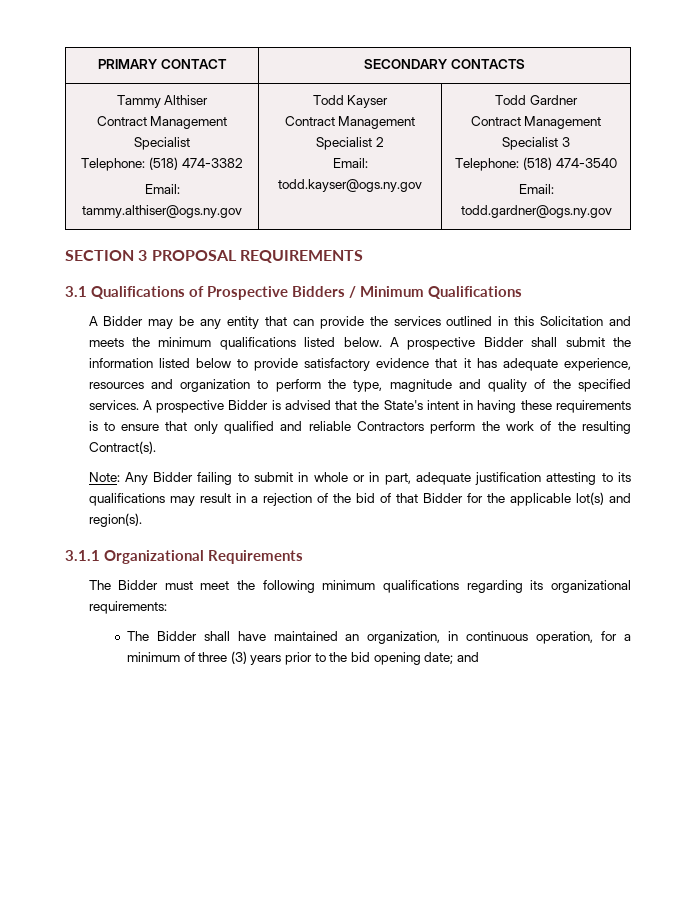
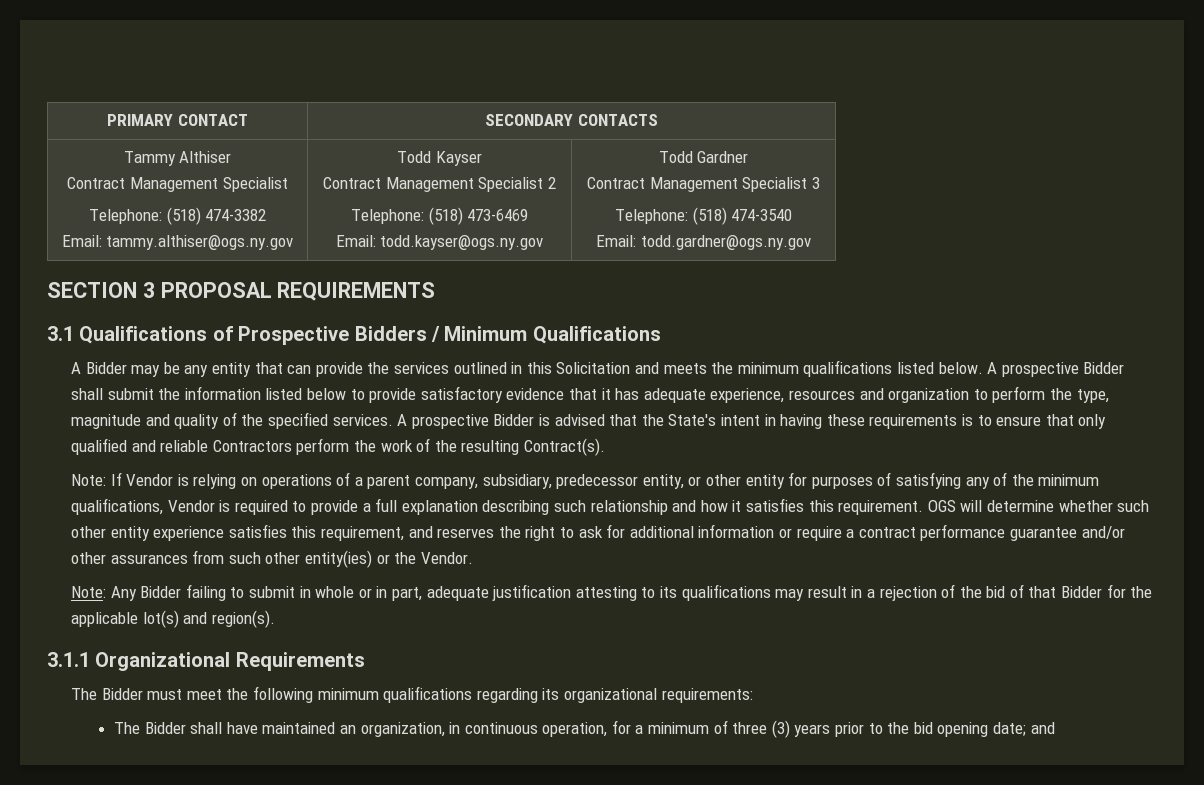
  Tammy Althiser
  Contract Management Specialist
  Telephone: (518) 474-3382
  Email: tammy.althiser@ogs.ny.gov | Todd Kayser
  Contract Management Specialist 2
+ Telephone: (518) 473-6469
+ Note: If Vendor is relying on operations of a parent company, subsidiary, predecessor entity, or other entity for purposes of satisfying any of the minimum qualifications, Vendor is required to provide a full explanation describing such relationship and how it satisfies this requirement. OGS will determine whether such other entity experience satisfies this requirement, and reserves the right to ask for additional information or require a contract performance guarantee and/or other assurances from such other entity(ies) or the Vendor.

